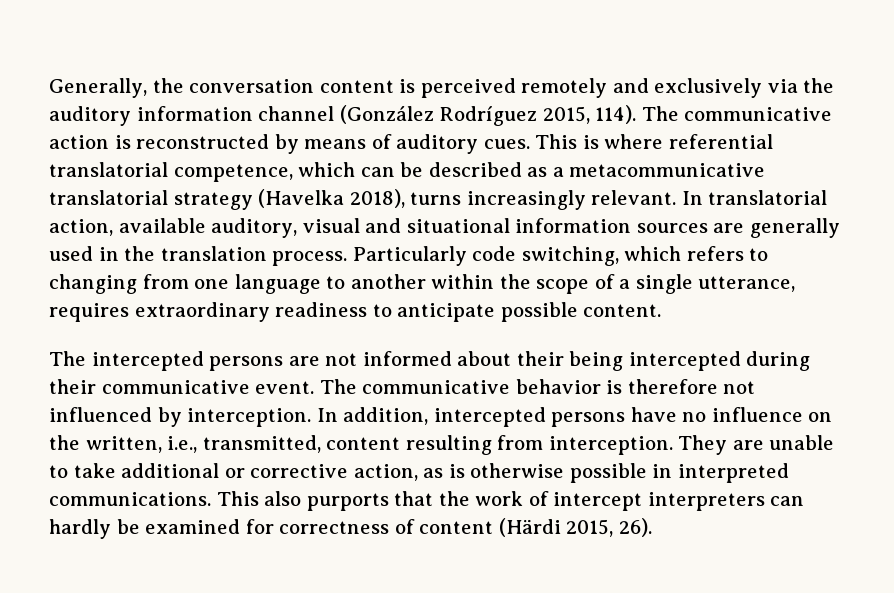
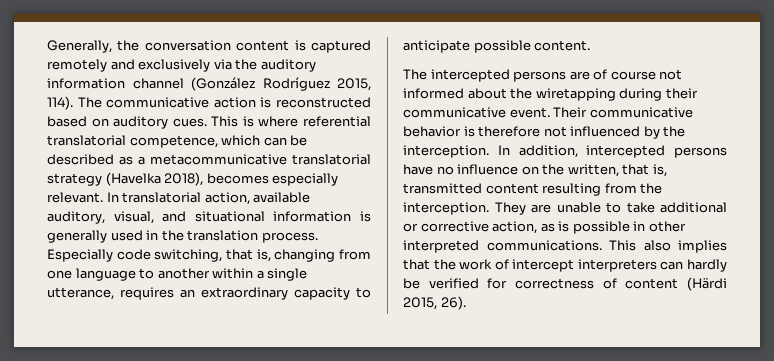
- Generally, the conversation content is perceived remotely and exclusively via the auditory information channel (González Rodríguez 2015, 114).
+ Generally, the conversation content is captured remotely and exclusively via the auditory information channel (González Rodríguez 2015, 114).
- The communicative action is reconstructed by means of auditory cues.
+ The communicative action is reconstructed based on auditory cues.
- This is where referential translatorial competence, which can be described as a metacommunicative translatorial strategy (Havelka 2018), turns increasingly relevant.
+ This is where referential translatorial competence, which can be described as a metacommunicative translatorial strategy (Havelka 2018), becomes especially relevant.
- In translatorial action, available auditory, visual and situational information sources are generally used in the translation process.
+ In translatorial action, available auditory, visual, and situational information is generally used in the translation process.
- Particularly code switching, which refers to changing from one language to another within the scope of a single utterance, requires extraordinary readiness to anticipate possible content.
+ Especially code switching, that is, changing from one language to another within a single utterance, requires an extraordinary capacity to anticipate possible content.
- The intercepted persons are not informed about their being intercepted during their communicative event.
+ The intercepted persons are of course not informed about the wiretapping during their communicative event.
- The communicative behavior is therefore not influenced by interception.
+ Their communicative behavior is therefore not influenced by the interception.
- In addition, intercepted persons have no influence on the written, i.e., transmitted, content resulting from interception.
+ In addition, intercepted persons have no influence on the written, that is, transmitted content resulting from the interception.
- They are unable to take additional or corrective action, as is otherwise possible in interpreted communications.
+ They are unable to take additional or corrective action, as is possible in other interpreted communications.
- This also purports that the work of intercept interpreters can hardly be examined for correctness of content (Härdi 2015, 26).
+ This also implies that the work of intercept interpreters can hardly be verified for correctness of content (Härdi 2015, 26).

